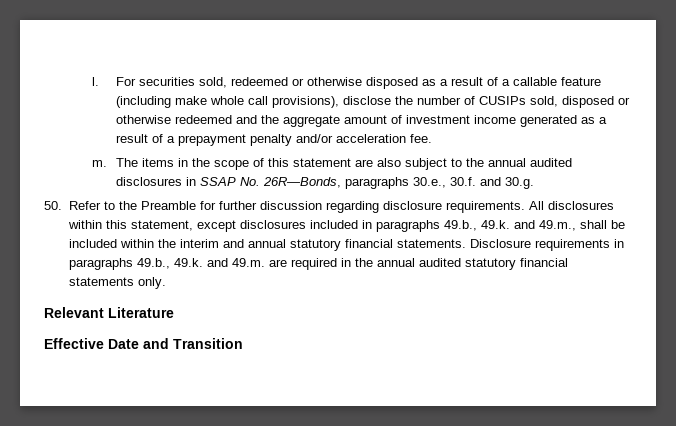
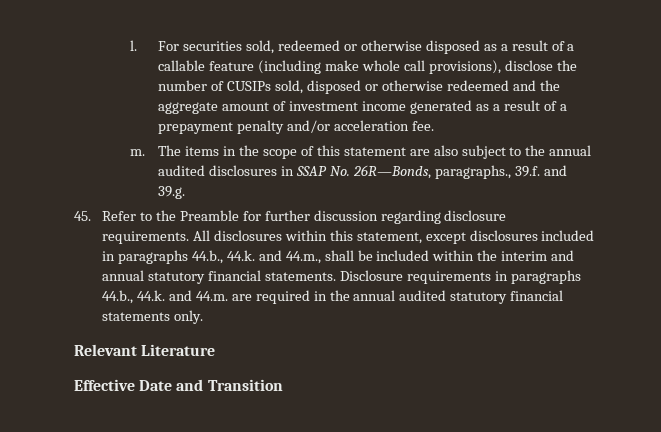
- The items in the scope of this statement are also subject to the annual audited disclosures in SSAP No. 26R—Bonds, paragraphs 30.e., 30.f. and 30.g.
- 50. Refer to the Preamble for further discussion regarding disclosure requirements.
+ The items in the scope of this statement are also subject to the annual audited disclosures in SSAP No. 26R—Bonds, paragraphs., 39.f. and 39.g.
+ 45. Refer to the Preamble for further discussion regarding disclosure requirements.
- All disclosures within this statement, except disclosures included in paragraphs 49.b., 49.k. and 49.m., shall be included within the interim and annual statutory financial statements.
+ All disclosures within this statement, except disclosures included in paragraphs 44.b., 44.k. and 44.m., shall be included within the interim and annual statutory financial statements.
- Disclosure requirements in paragraphs 49.b., 49.k. and 49.m. are required in the annual audited statutory financial statements only.
+ Disclosure requirements in paragraphs 44.b., 44.k. and 44.m. are required in the annual audited statutory financial statements only.

